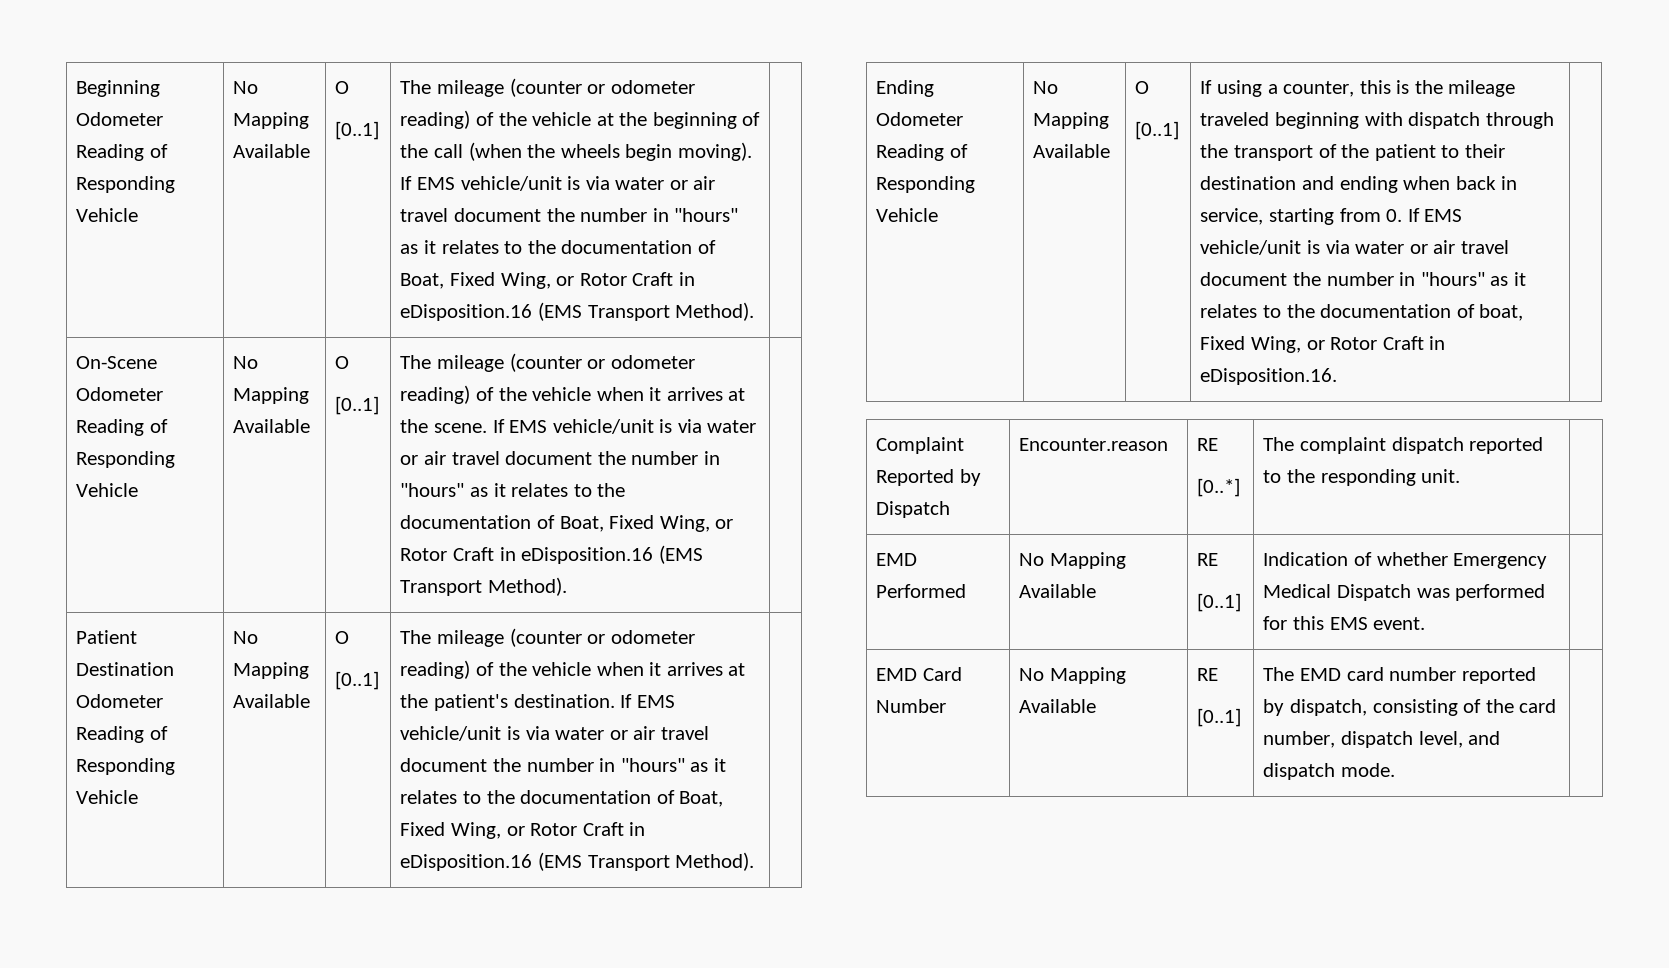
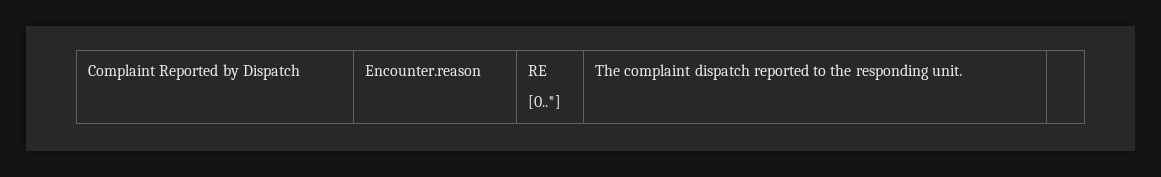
- Beginning Odometer Reading of Responding Vehicle | No Mapping Available | O
- [0..1] | The mileage (counter or odometer reading) of the vehicle at the beginning of the call (when the wheels begin moving). If EMS vehicle/unit is via water or air travel document the number in "hours" as it relates to the documentation of Boat, Fixed Wing, or Rotor Craft in eDisposition.16 (EMS Transport Method). |
- On-Scene Odometer Reading of Responding Vehicle | No Mapping Available | O
- [0..1] | The mileage (counter or odometer reading) of the vehicle when it arrives at the scene. If EMS vehicle/unit is via water or air travel document the number in "hours" as it relates to the documentation of Boat, Fixed Wing, or Rotor Craft in eDisposition.16 (EMS Transport Method). |
- Patient Destination Odometer Reading of Responding Vehicle | No Mapping Available | O
- [0..1] | The mileage (counter or odometer reading) of the vehicle when it arrives at the patient's destination. If EMS vehicle/unit is via water or air travel document the number in "hours" as it relates to the documentation of Boat, Fixed Wing, or Rotor Craft in eDisposition.16 (EMS Transport Method). |
- Ending Odometer Reading of Responding Vehicle | No Mapping Available | O
- [0..1] | If using a counter, this is the mileage traveled beginning with dispatch through the transport of the patient to their destination and ending when back in service, starting from 0. If EMS vehicle/unit is via water or air travel document the number in "hours" as it relates to the documentation of boat, Fixed Wing, or Rotor Craft in eDisposition.16.
- EMD Performed | No Mapping Available | RE
- [0..1] | Indication of whether Emergency Medical Dispatch was performed for this EMS event. |
- EMD Card Number | No Mapping Available | RE
- [0..1] | The EMD card number reported by dispatch, consisting of the card number, dispatch level, and dispatch mode. |

